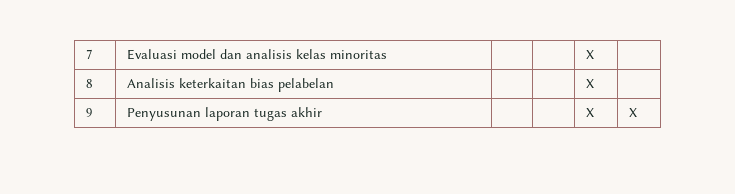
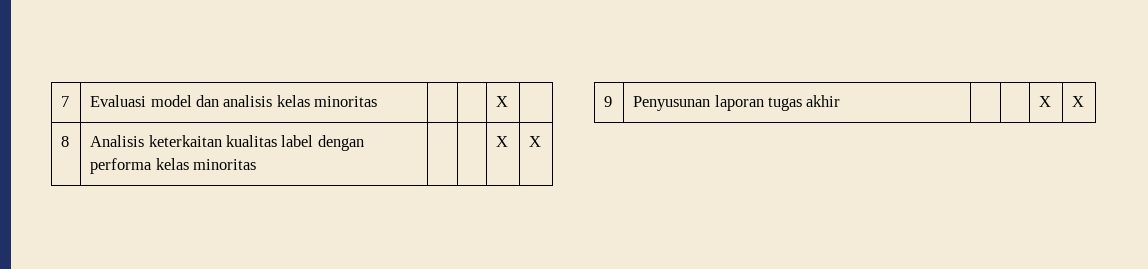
- 8 | Analisis keterkaitan bias pelabelan | | | X |
+ 8 | Analisis keterkaitan kualitas label dengan performa kelas minoritas | | | X | X

